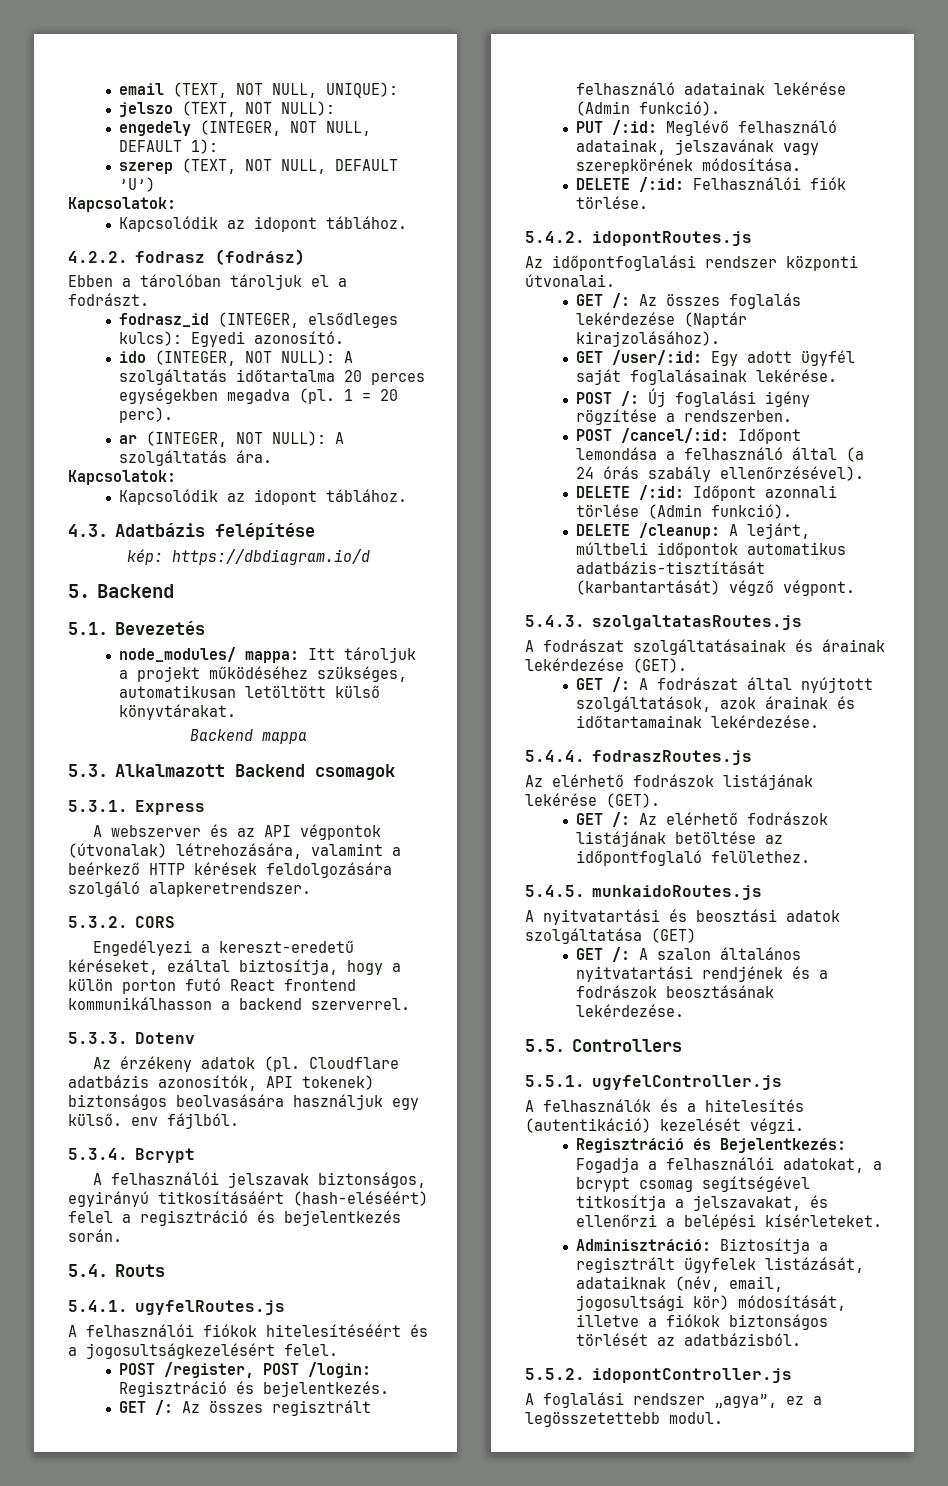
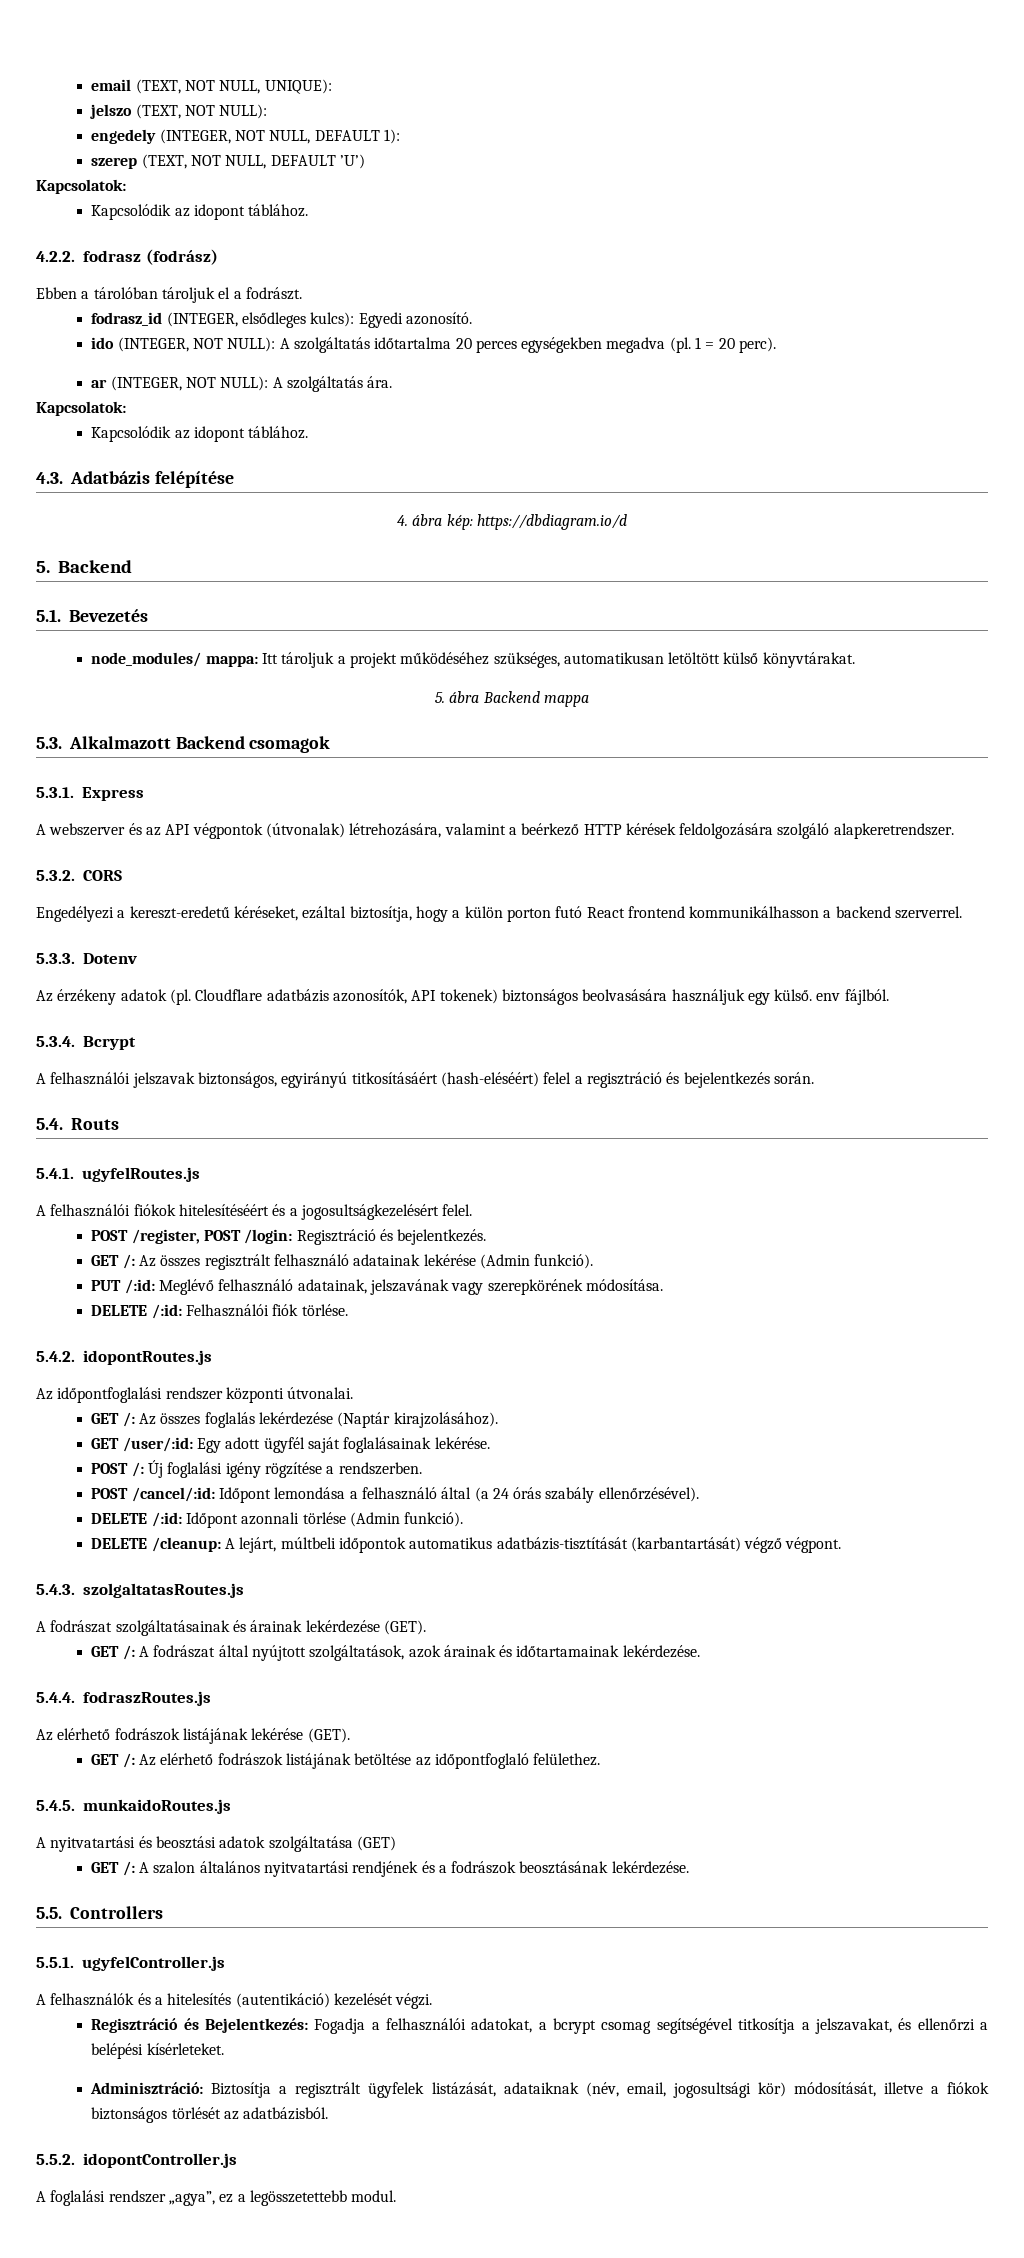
- kép: https://dbdiagram.io/d
+ 4. ábra kép: https://dbdiagram.io/d
- Backend mappa
+ 5. ábra Backend mappa

